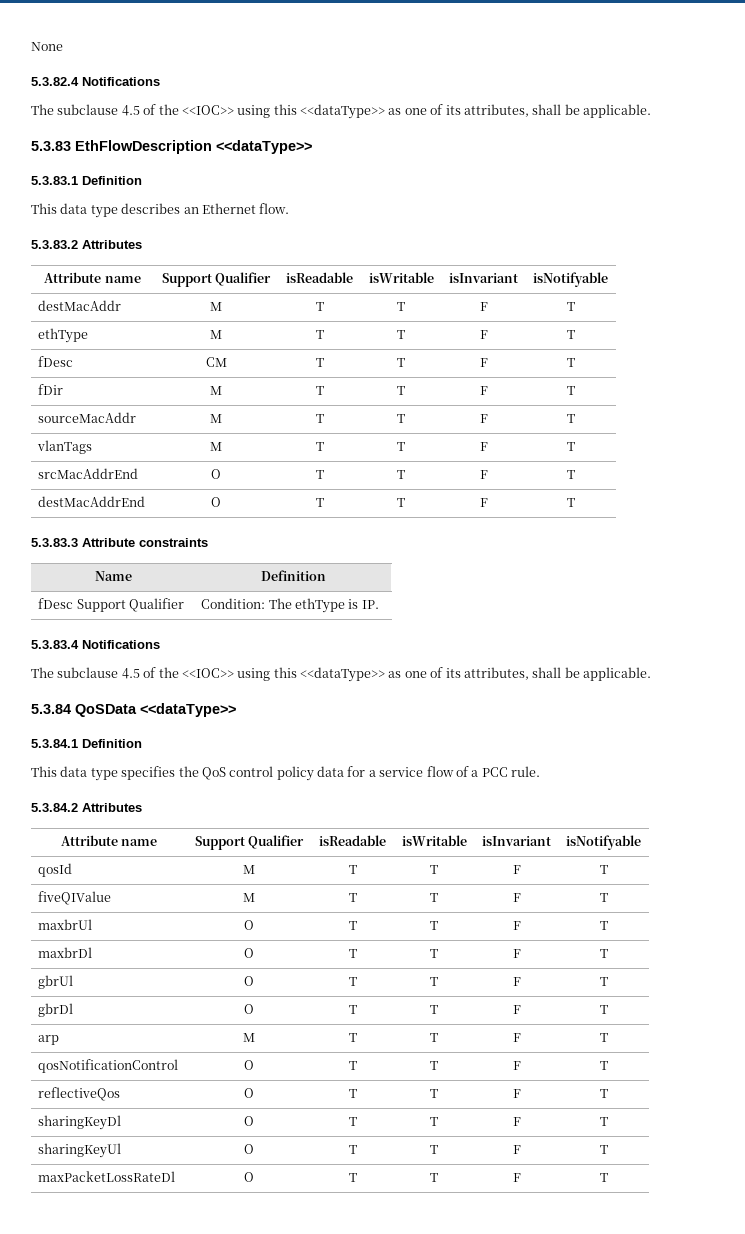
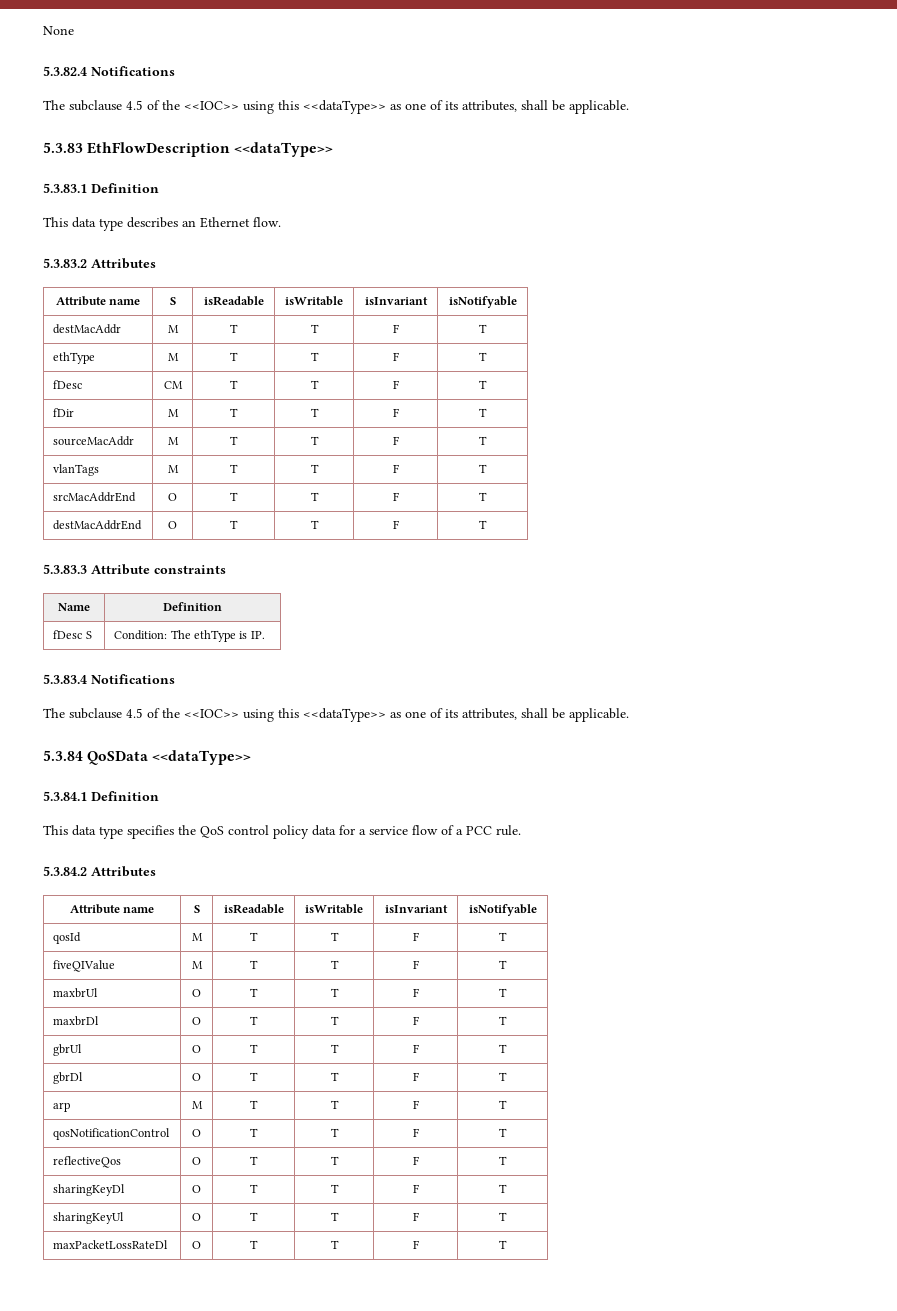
  5.3.83.2 Attributes
- Attribute name | Support Qualifier | isReadable | isWritable | isInvariant | isNotifyable
+ Attribute name | S | isReadable | isWritable | isInvariant | isNotifyable
- fDesc Support Qualifier | Condition: The ethType is IP.
+ fDesc S | Condition: The ethType is IP.
  5.3.84.2 Attributes
- Attribute name | Support Qualifier | isReadable | isWritable | isInvariant | isNotifyable
+ Attribute name | S | isReadable | isWritable | isInvariant | isNotifyable

